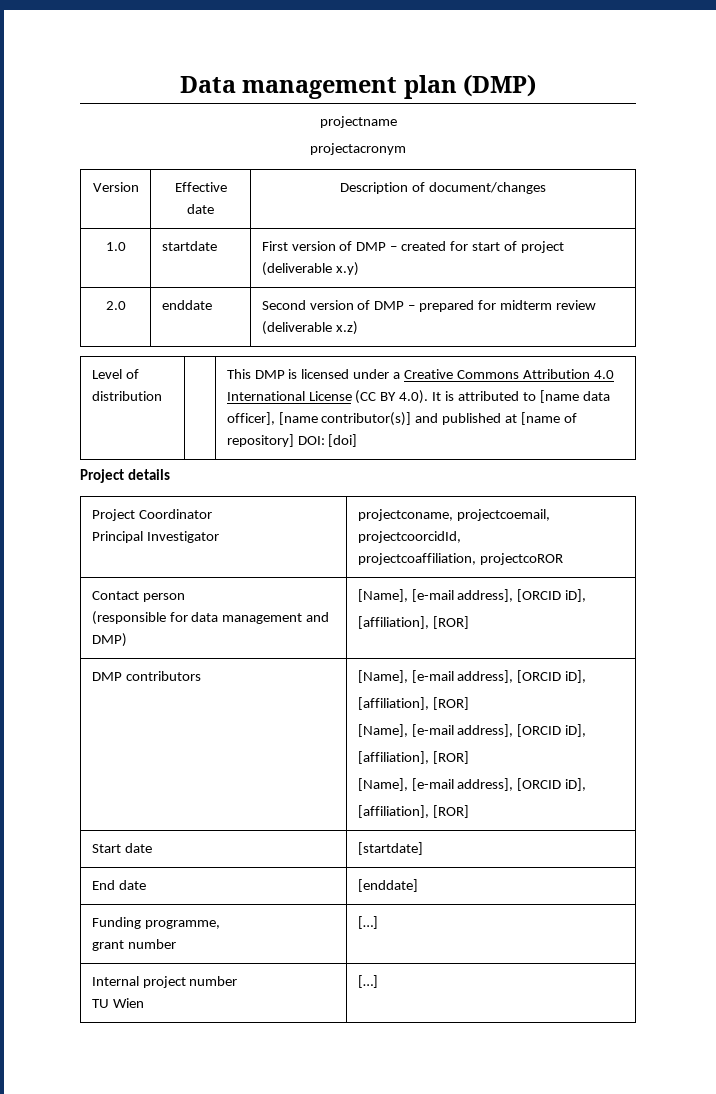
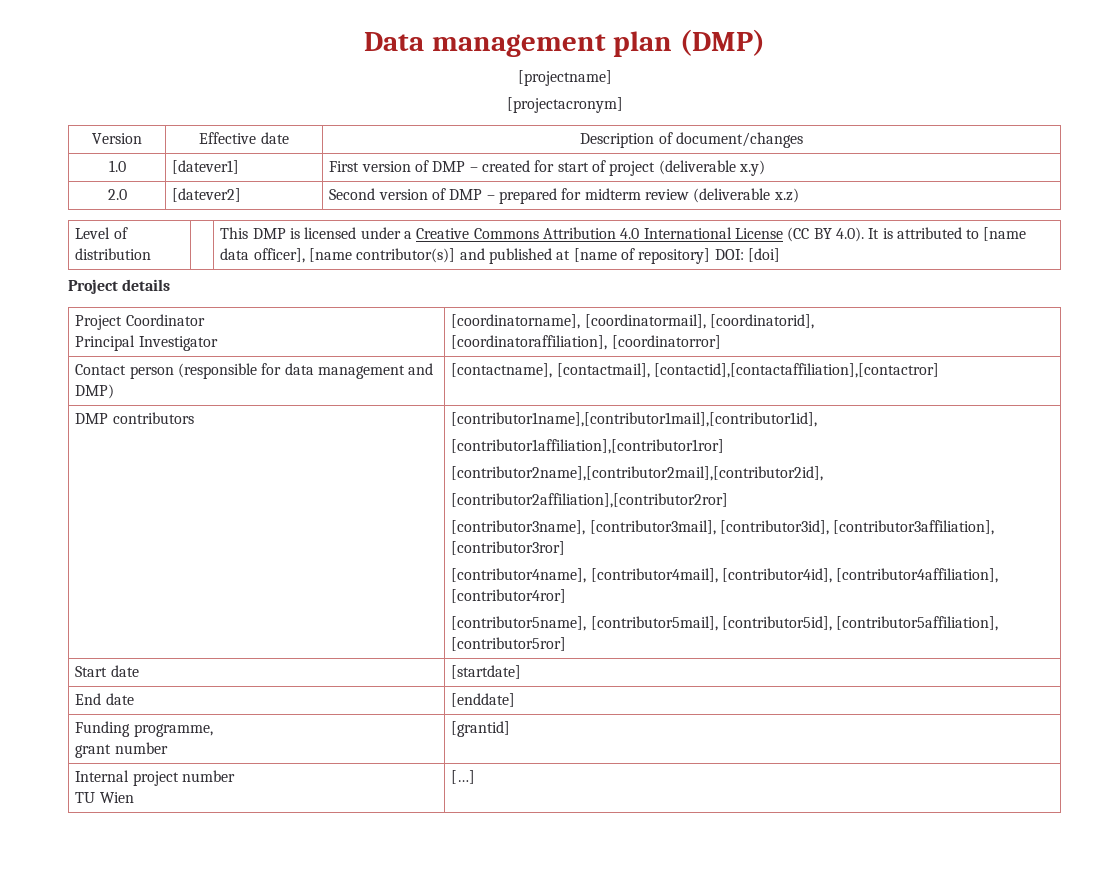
- projectname
- projectacronym
+ [projectname]
+ [projectacronym]
- 1.0 | startdate | First version of DMP – created for start of project (deliverable x.y)
+ 1.0 | [datever1] | First version of DMP – created for start of project (deliverable x.y)
- 2.0 | enddate | Second version of DMP – prepared for midterm review (deliverable x.z)
+ 2.0 | [datever2] | Second version of DMP – prepared for midterm review (deliverable x.z)
  Project Coordinator
- Principal Investigator | projectconame, projectcoemail, projectcoorcidId,
- projectcoaffiliation, projectcoROR
+ Principal Investigator | [coordinatorname], [coordinatormail], [coordinatorid],
+ [coordinatoraffiliation], [coordinatorror]
- Contact person
- (responsible for data management and DMP) | [Name], [e-mail address], [ORCID iD],
- [affiliation], [ROR]
- DMP contributors | [Name], [e-mail address], [ORCID iD],
- [affiliation], [ROR]
- [Name], [e-mail address], [ORCID iD],
- [affiliation], [ROR]
- [Name], [e-mail address], [ORCID iD],
- [affiliation], [ROR]
+ Contact person (responsible for data management and DMP) | [contactname], [contactmail], [contactid],[contactaffiliation],[contactror]
+ DMP contributors | [contributor1name],[contributor1mail],[contributor1id],
+ [contributor1affiliation],[contributor1ror]
+ [contributor2name],[contributor2mail],[contributor2id],
+ [contributor2affiliation],[contributor2ror]
+ [contributor3name], [contributor3mail], [contributor3id], [contributor3affiliation], [contributor3ror]
+ [contributor4name], [contributor4mail], [contributor4id], [contributor4affiliation], [contributor4ror]
+ [contributor5name], [contributor5mail], [contributor5id], [contributor5affiliation], [contributor5ror]
  Funding programme,
- grant number | […]
+ grant number | [grantid]

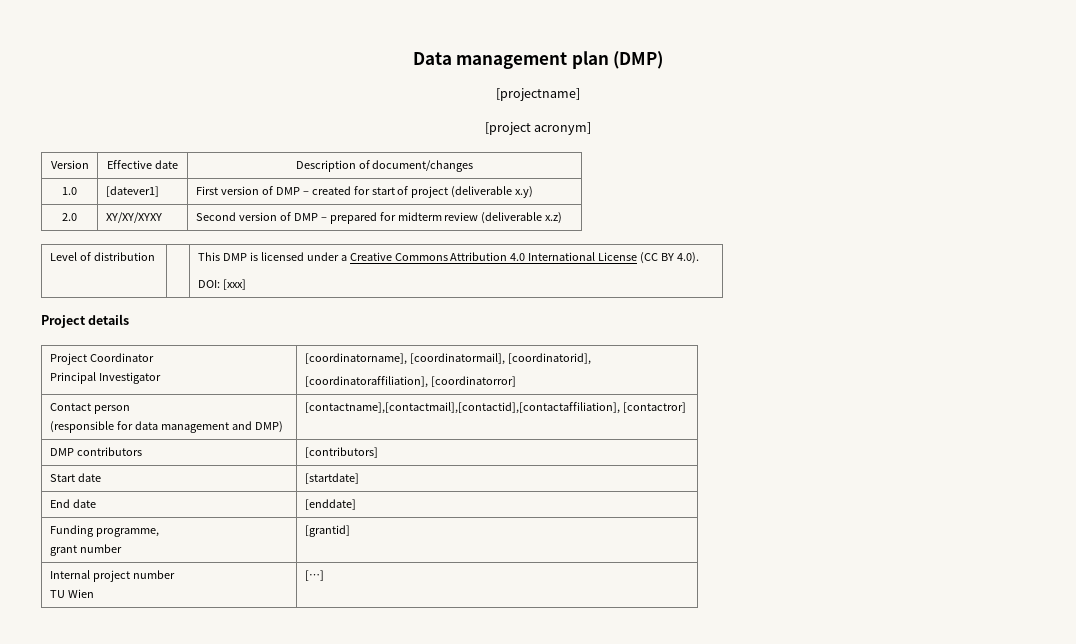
- [projectacronym]
+ [project acronym]
- 2.0 | [datever2] | Second version of DMP – prepared for midterm review (deliverable x.z)
+ 2.0 | XY/XY/XYXY | Second version of DMP – prepared for midterm review (deliverable x.z)
- Level of distribution | | This DMP is licensed under a Creative Commons Attribution 4.0 International License (CC BY 4.0). It is attributed to [name data officer], [name contributor(s)] and published at [name of repository] DOI: [doi]
+ Level of distribution | | This DMP is licensed under a Creative Commons Attribution 4.0 International License (CC BY 4.0).
+ DOI: [xxx]
- Contact person (responsible for data management and DMP) | [contactname], [contactmail], [contactid],[contactaffiliation],[contactror]
+ Contact person
+ (responsible for data management and DMP) | [contactname],[contactmail],[contactid],[contactaffiliation], [contactror]
- DMP contributors | [contributor1name],[contributor1mail],[contributor1id],
- [contributor1affiliation],[contributor1ror]
- [contributor2name],[contributor2mail],[contributor2id],
- [contributor2affiliation],[contributor2ror]
- [contributor3name], [contributor3mail], [contributor3id], [contributor3affiliation], [contributor3ror]
- [contributor4name], [contributor4mail], [contributor4id], [contributor4affiliation], [contributor4ror]
- [contributor5name], [contributor5mail], [contributor5id], [contributor5affiliation], [contributor5ror]
+ DMP contributors | [contributors]

